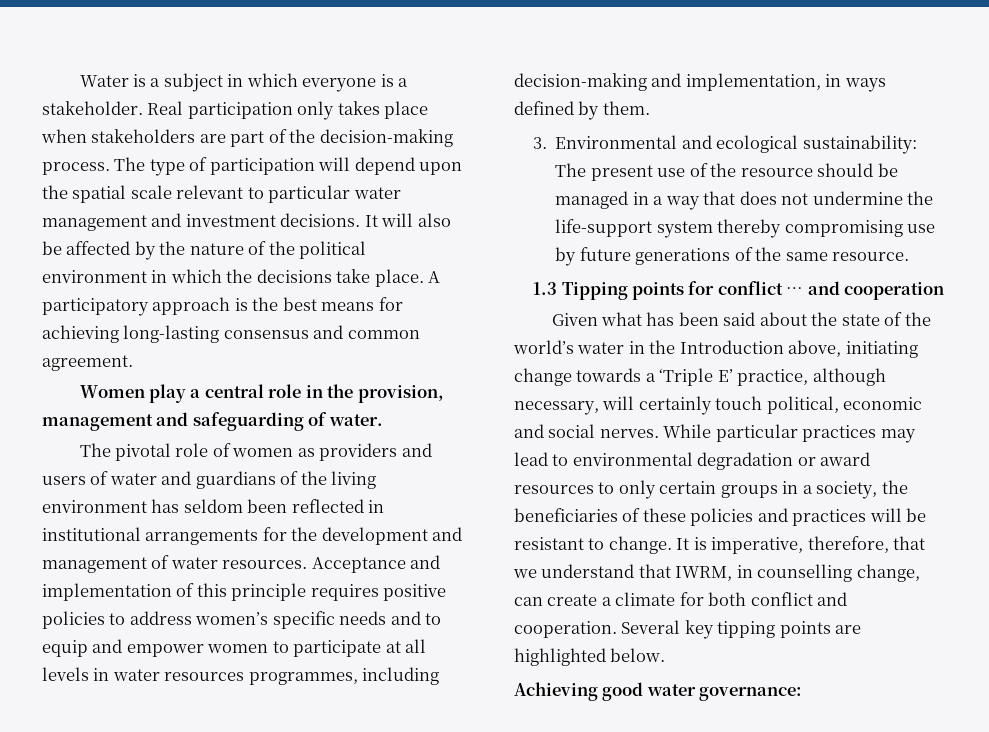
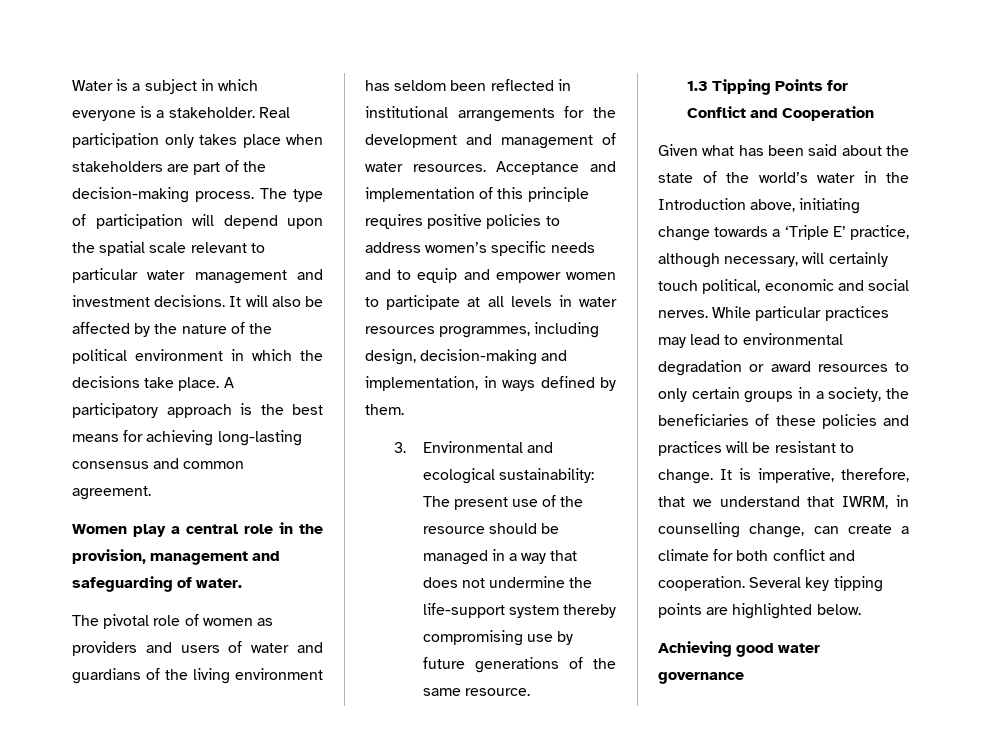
- Acceptance and implementation of this principle requires positive policies to address women’s specific needs and to equip and empower women to participate at all levels in water resources programmes, including decision-making and implementation, in ways defined by them.
+ Acceptance and implementation of this principle requires positive policies to address women’s specific needs and to equip and empower women to participate at all levels in water resources programmes, including design, decision-making and implementation, in ways defined by them.
- 1.3 Tipping points for conflict … and cooperation
+ 1.3 Tipping Points for Conflict and Cooperation
- Achieving good water governance:
+ Achieving good water governance

